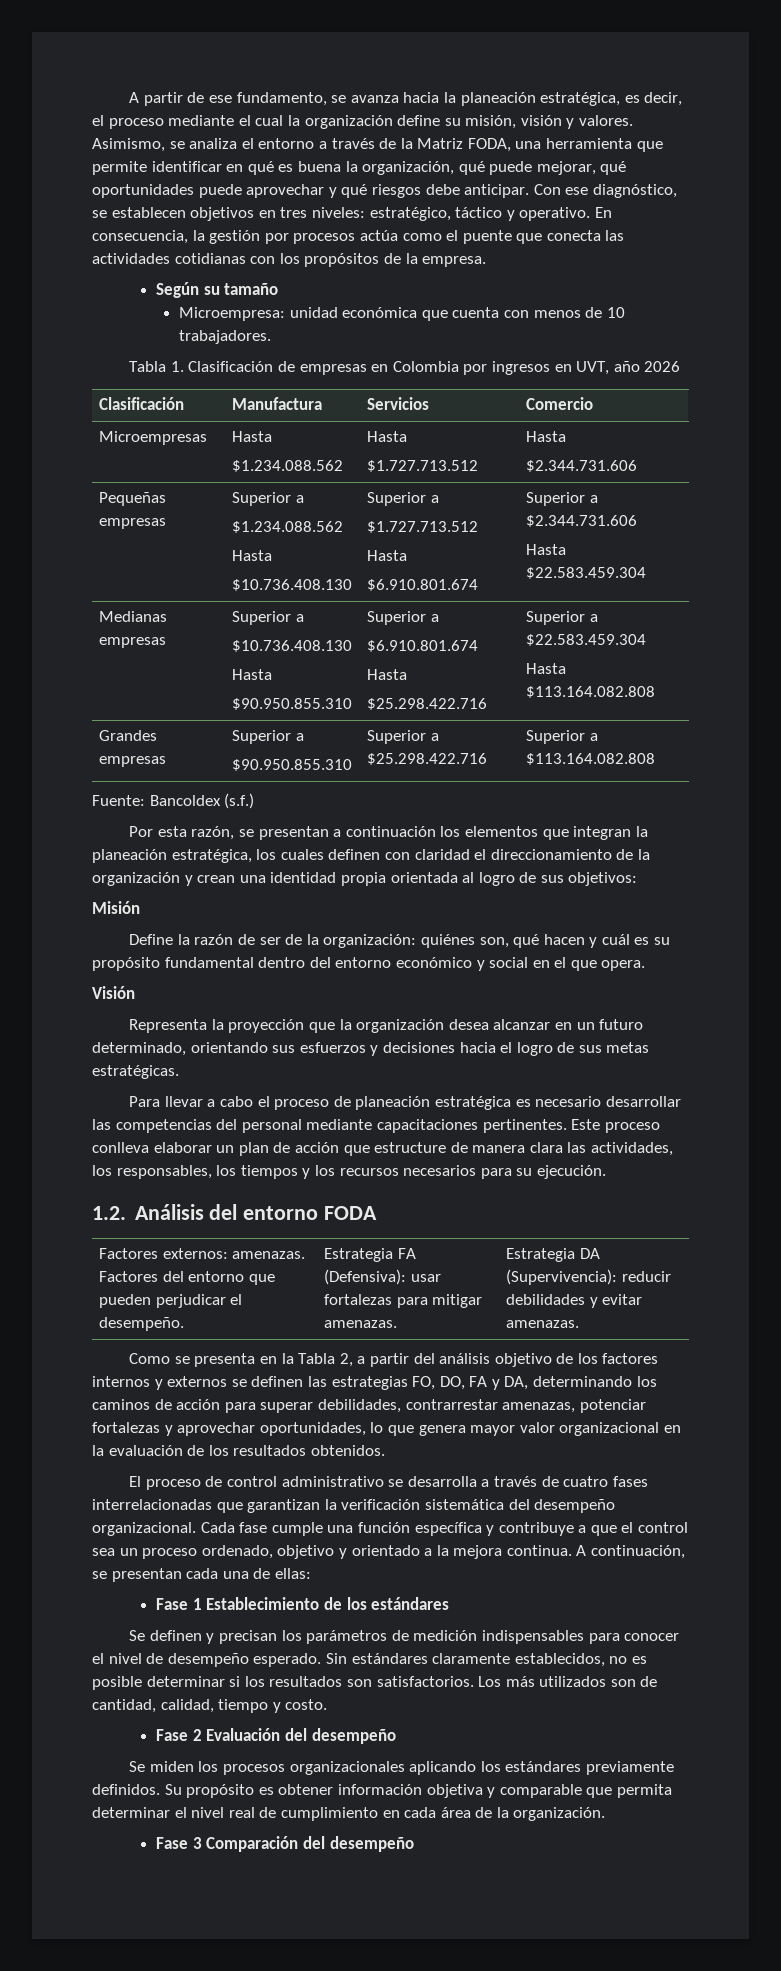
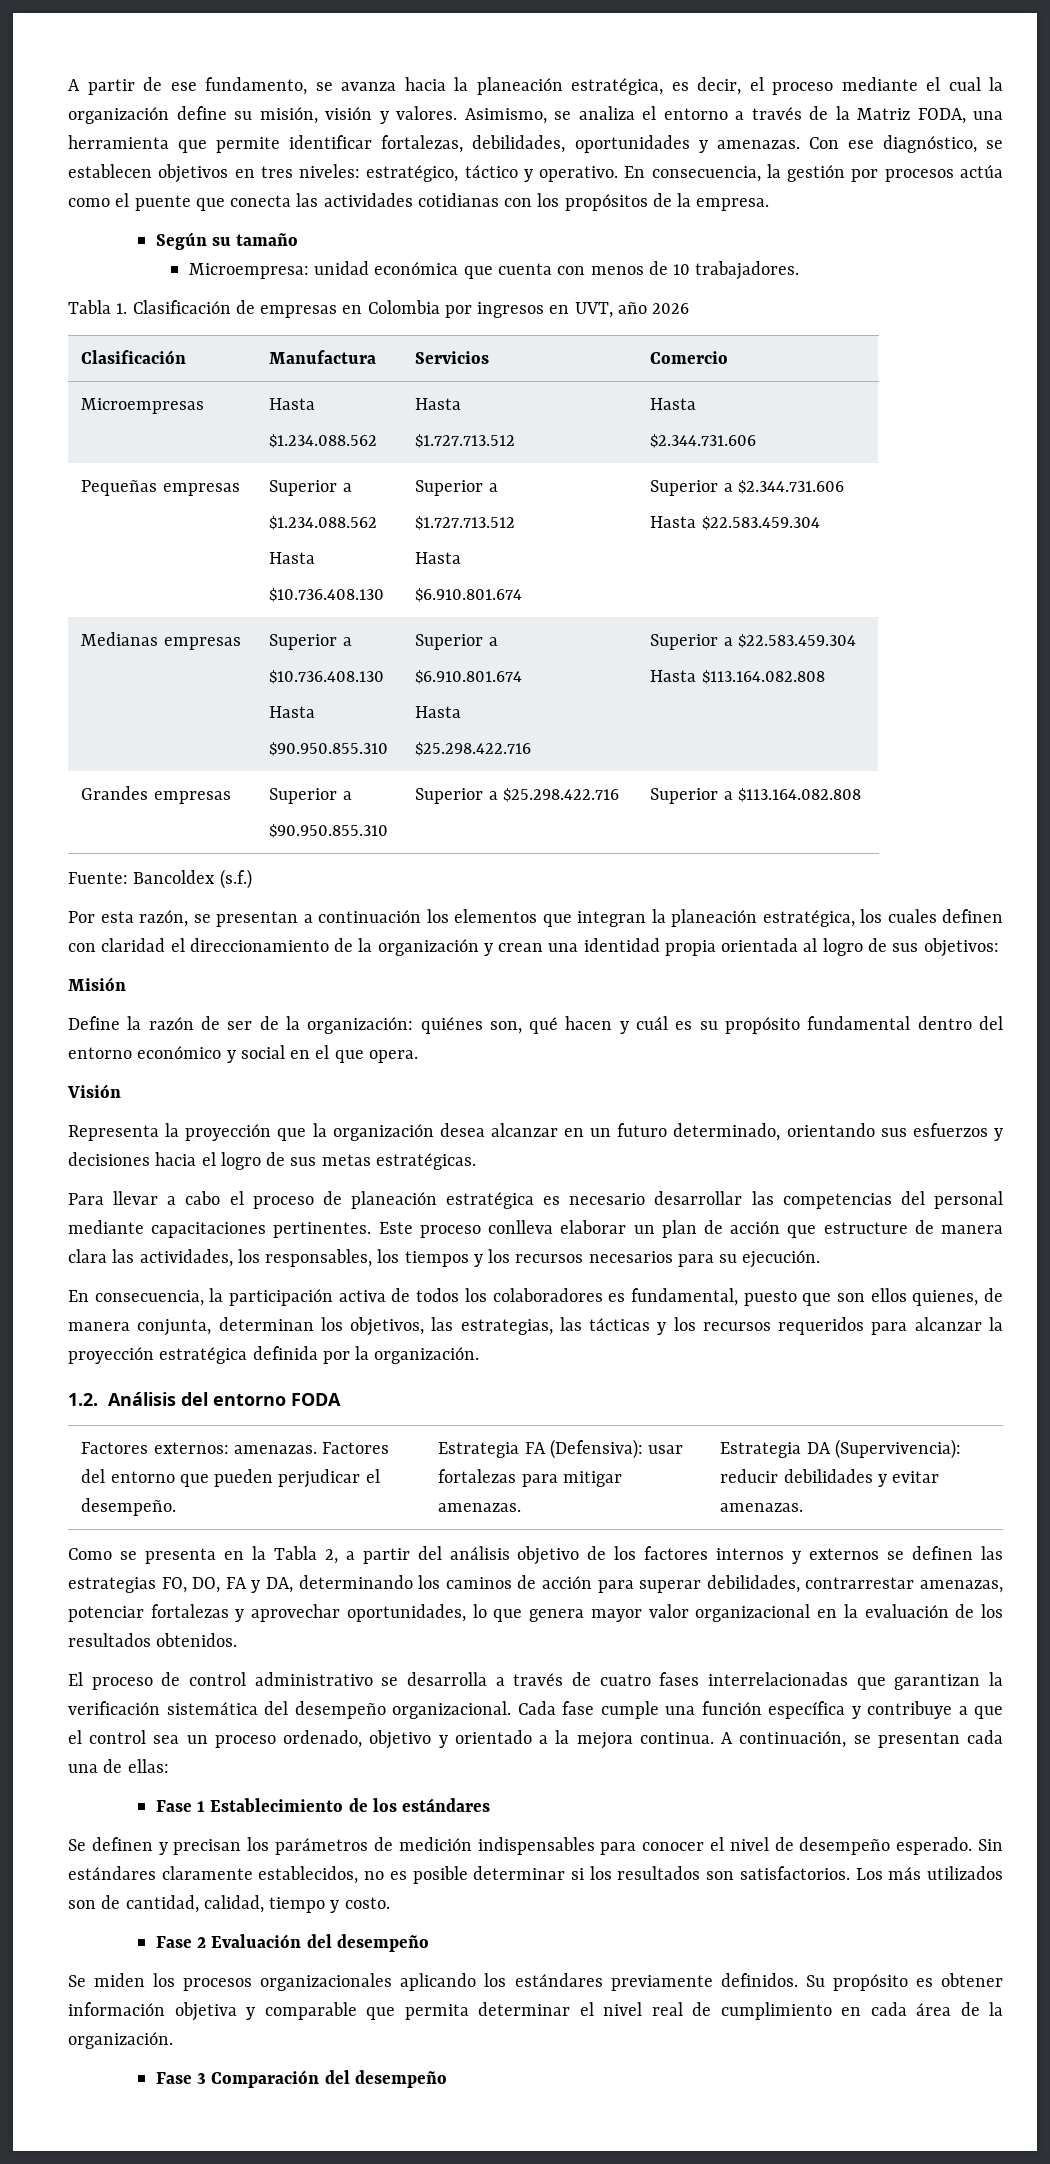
- Asimismo, se analiza el entorno a través de la Matriz FODA, una herramienta que permite identificar en qué es buena la organización, qué puede mejorar, qué oportunidades puede aprovechar y qué riesgos debe anticipar.
+ Asimismo, se analiza el entorno a través de la Matriz FODA, una herramienta que permite identificar fortalezas, debilidades, oportunidades y amenazas.
+ En consecuencia, la participación activa de todos los colaboradores es fundamental, puesto que son ellos quienes, de manera conjunta, determinan los objetivos, las estrategias, las tácticas y los recursos requeridos para alcanzar la proyección estratégica definida por la organización.

